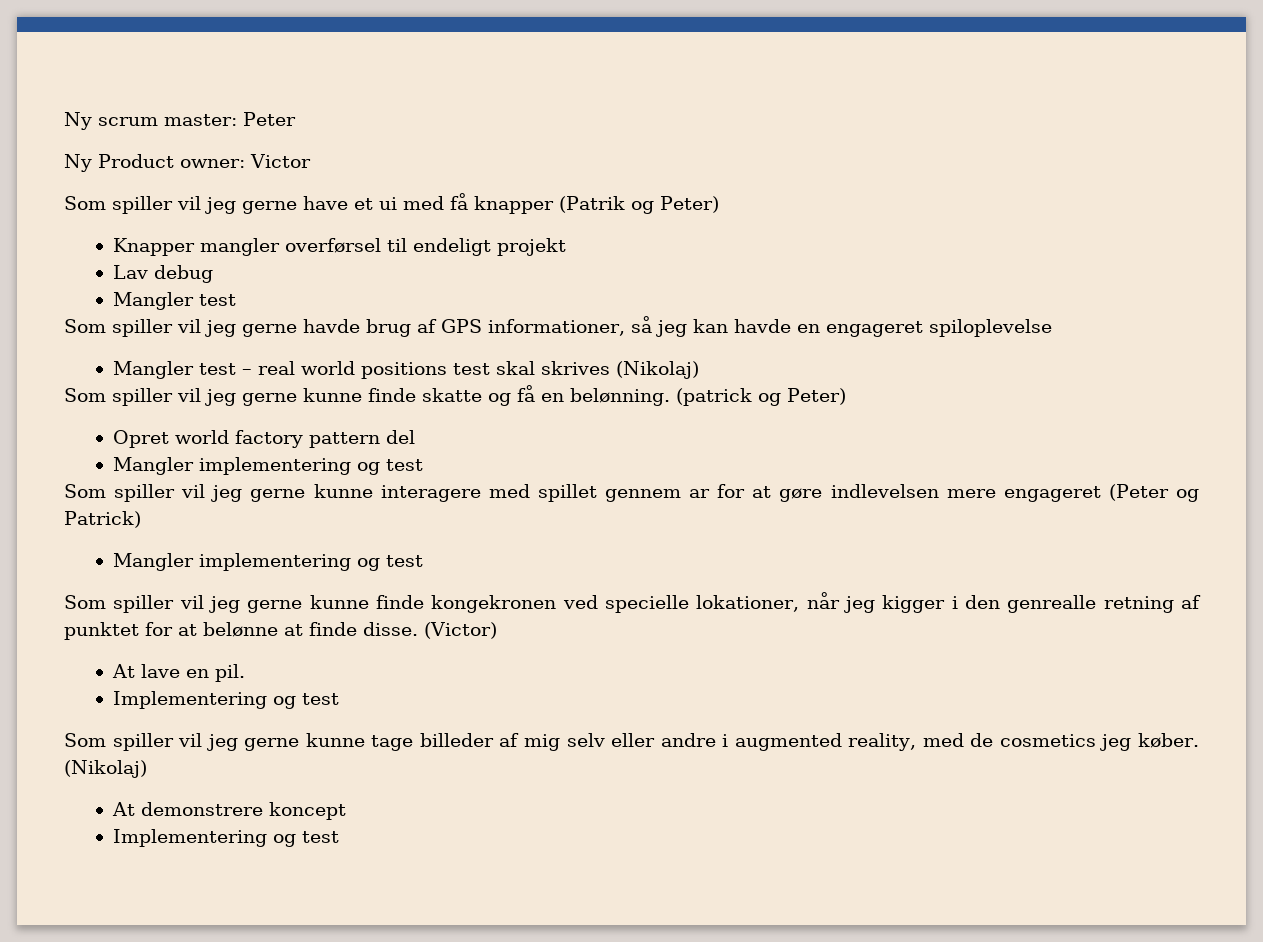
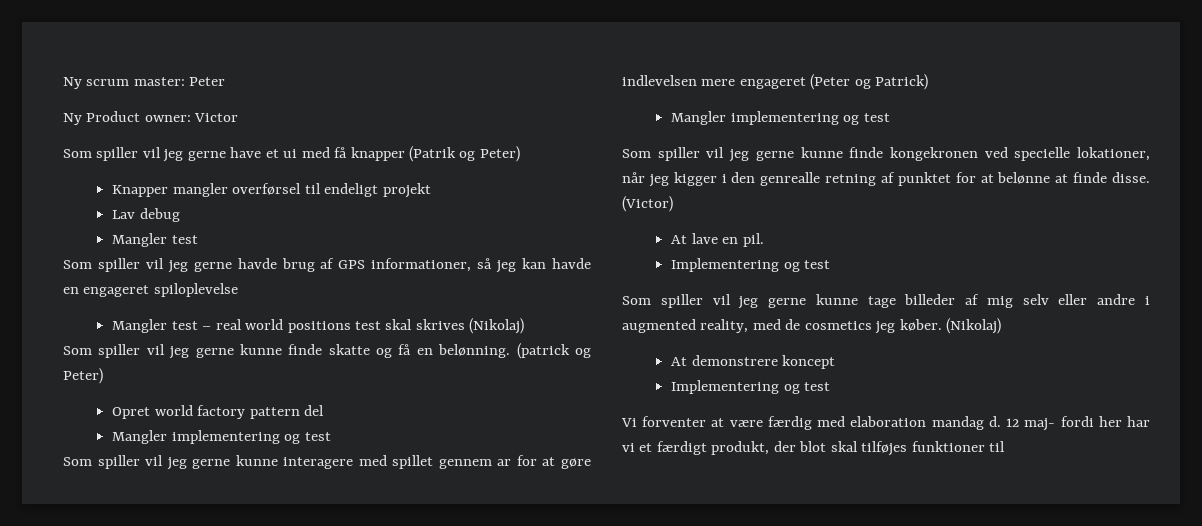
+ Vi forventer at være færdig med elaboration mandag d. 12 maj- fordi her har vi et færdigt produkt, der blot skal tilføjes funktioner til

